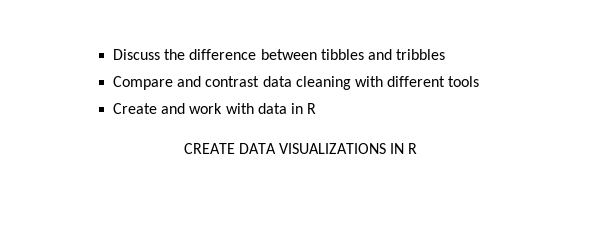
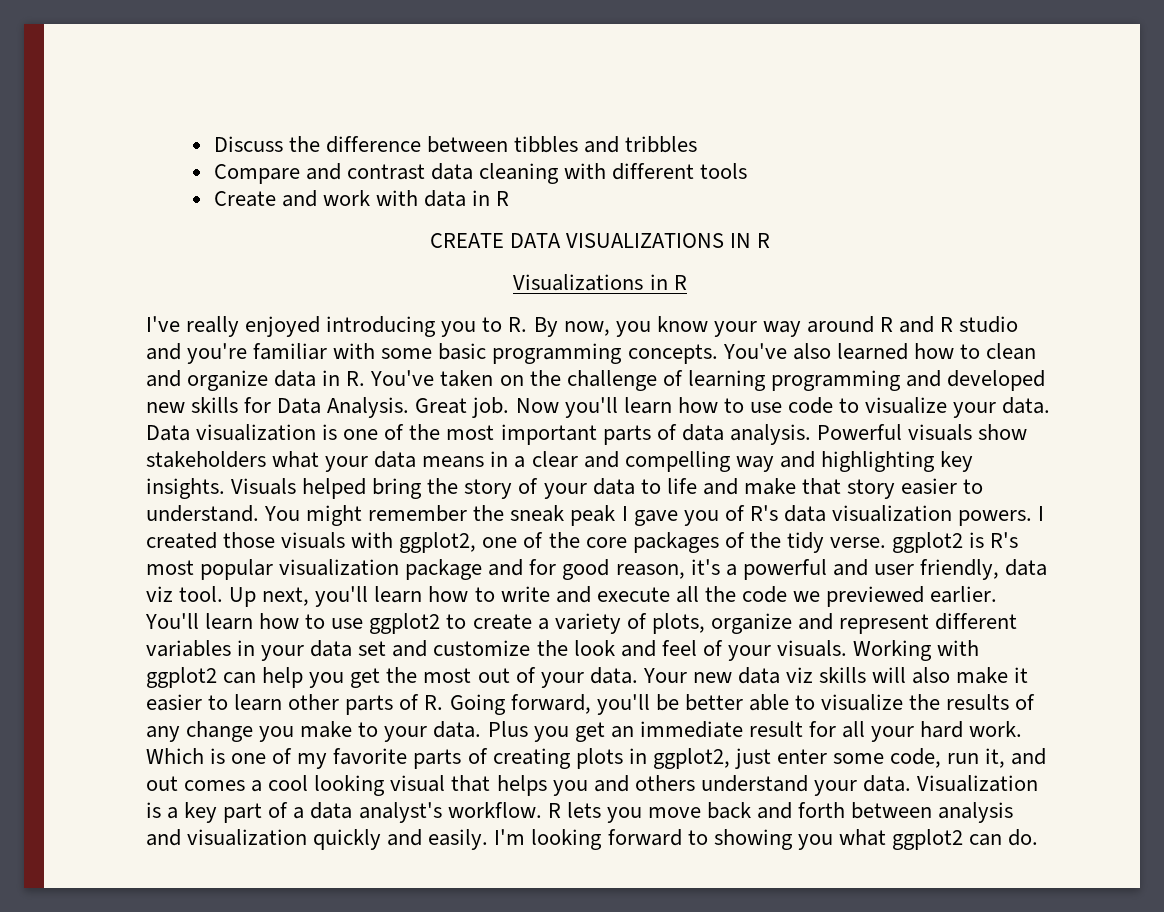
+ Visualizations in R
+ I've really enjoyed introducing you to R. By now, you know your way around R and R studio and you're familiar with some basic programming concepts. You've also learned how to clean and organize data in R. You've taken on the challenge of learning programming and developed new skills for Data Analysis. Great job. Now you'll learn how to use code to visualize your data. Data visualization is one of the most important parts of data analysis. Powerful visuals show stakeholders what your data means in a clear and compelling way and highlighting key insights. Visuals helped bring the story of your data to life and make that story easier to understand. You might remember the sneak peak I gave you of R's data visualization powers. I created those visuals with ggplot2, one of the core packages of the tidy verse. ggplot2 is R's most popular visualization package and for good reason, it's a powerful and user friendly, data viz tool. Up next, you'll learn how to write and execute all the code we previewed earlier. You'll learn how to use ggplot2 to create a variety of plots, organize and represent different variables in your data set and customize the look and feel of your visuals. Working with ggplot2 can help you get the most out of your data. Your new data viz skills will also make it easier to learn other parts of R. Going forward, you'll be better able to visualize the results of any change you make to your data. Plus you get an immediate result for all your hard work. Which is one of my favorite parts of creating plots in ggplot2, just enter some code, run it, and out comes a cool looking visual that helps you and others understand your data. Visualization is a key part of a data analyst's workflow. R lets you move back and forth between analysis and visualization quickly and easily. I'm looking forward to showing you what ggplot2 can do.

